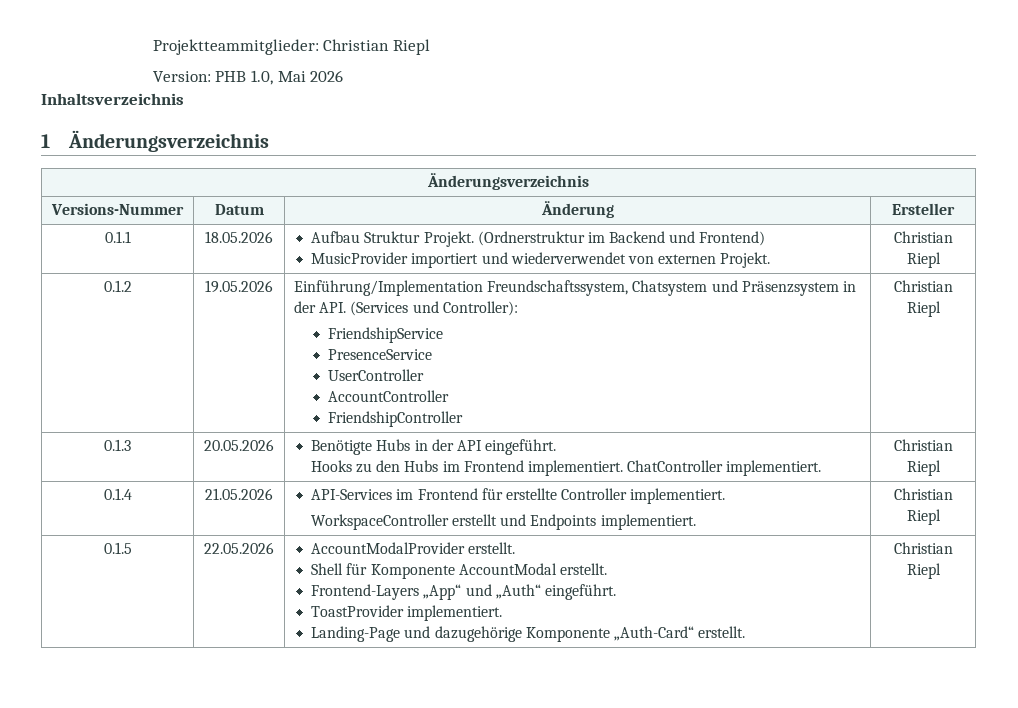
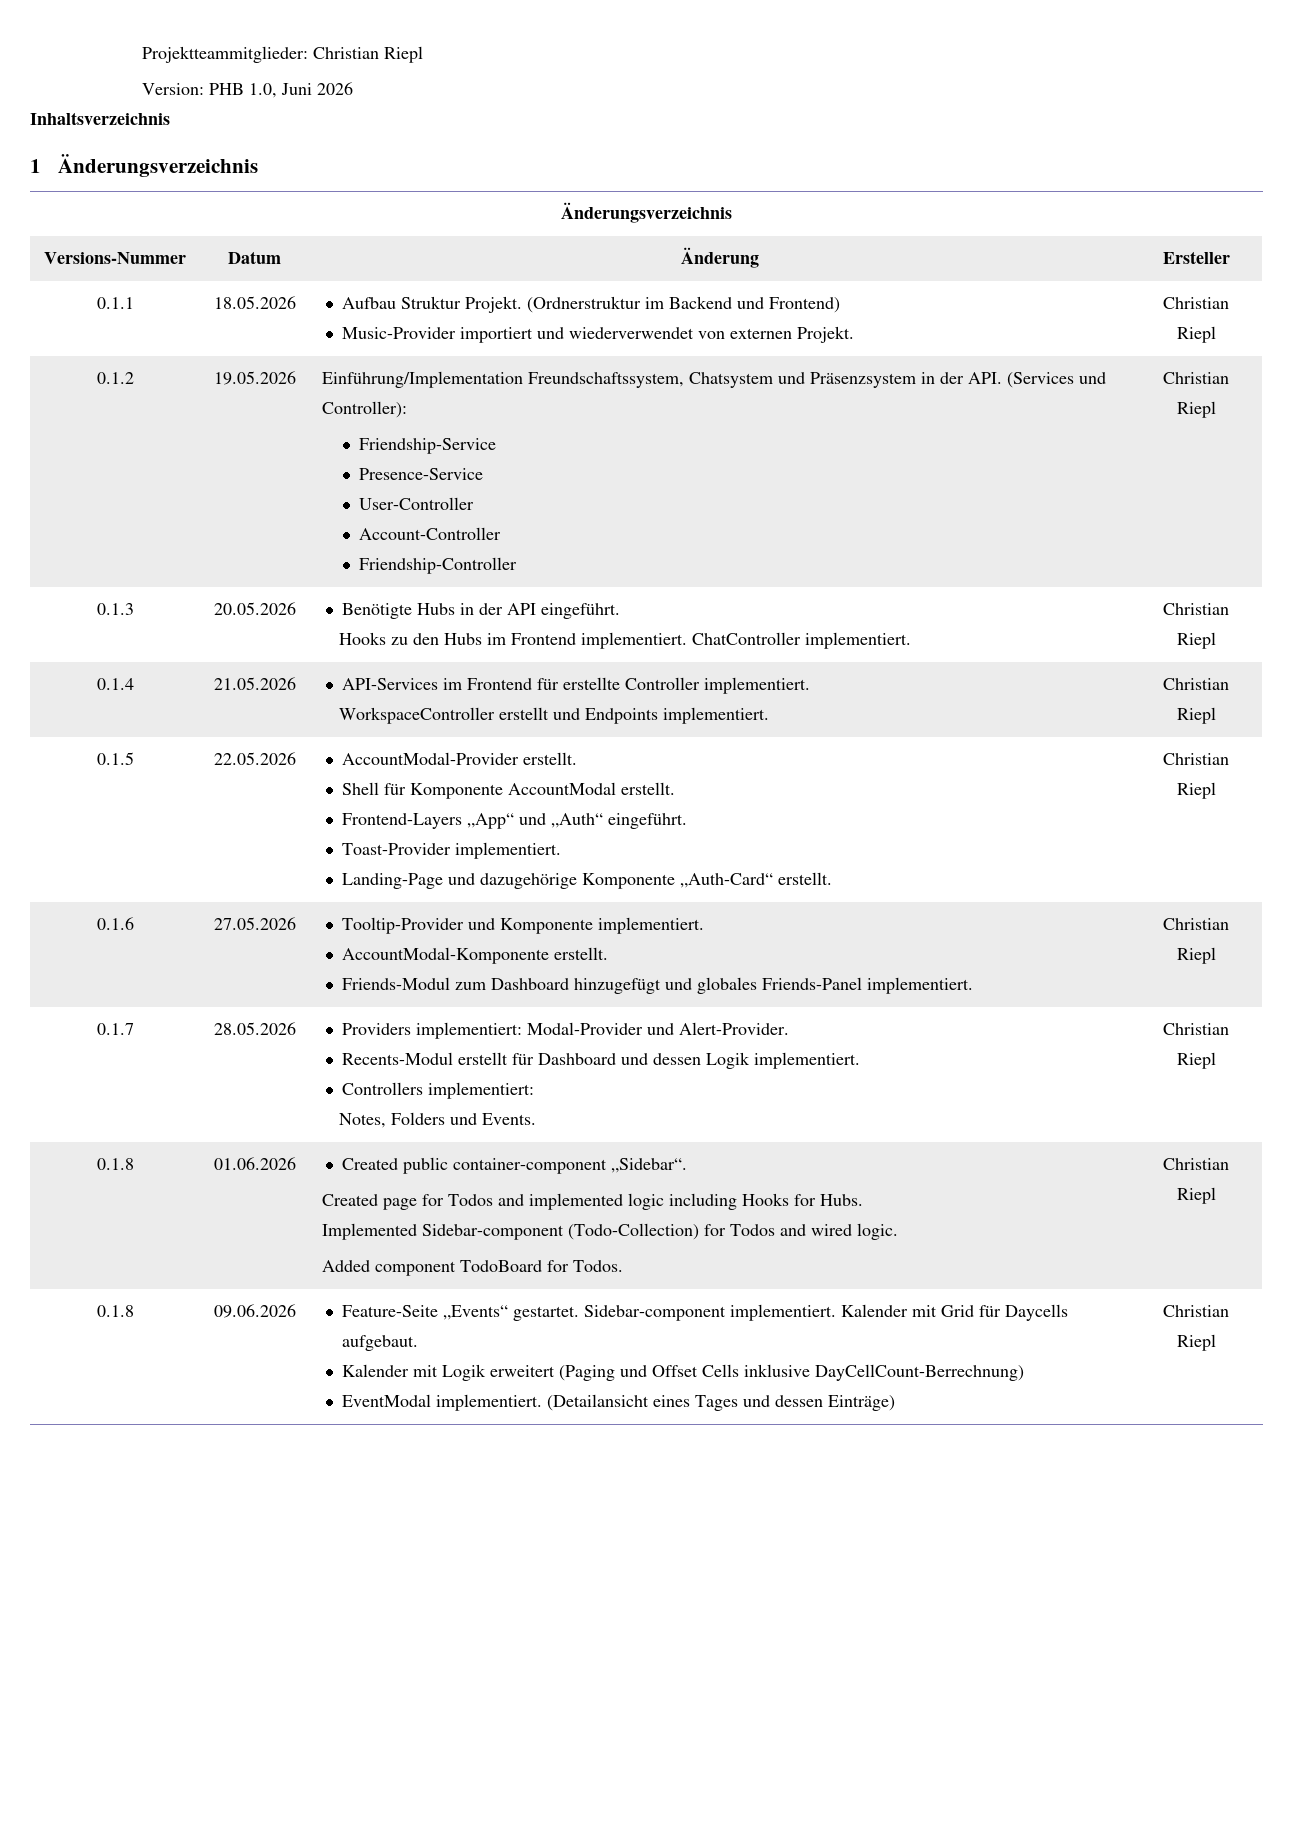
- Version: PHB 1.0, Mai 2026
+ Version: PHB 1.0, Juni 2026
  0.1.1 | 18.05.2026 | Aufbau Struktur Projekt. (Ordnerstruktur im Backend und Frontend)
- MusicProvider importiert und wiederverwendet von externen Projekt. | Christian Riepl
+ Music-Provider importiert und wiederverwendet von externen Projekt. | Christian Riepl
  0.1.2 | 19.05.2026 | Einführung/Implementation Freundschaftssystem, Chatsystem und Präsenzsystem in der API. (Services und Controller):
- FriendshipService
- PresenceService
- UserController
- AccountController
- FriendshipController | Christian Riepl
+ Friendship-Service
+ Presence-Service
+ User-Controller
+ Account-Controller
+ Friendship-Controller | Christian Riepl
- 0.1.5 | 22.05.2026 | AccountModalProvider erstellt.
+ 0.1.5 | 22.05.2026 | AccountModal-Provider erstellt.
  Shell für Komponente AccountModal erstellt.
  Frontend-Layers „App“ und „Auth“ eingeführt.
- ToastProvider implementiert.
+ Toast-Provider implementiert.
+ 0.1.6 | 27.05.2026 | Tooltip-Provider und Komponente implementiert.
+ AccountModal-Komponente erstellt.
+ Friends-Modul zum Dashboard hinzugefügt und globales Friends-Panel implementiert. | Christian Riepl
+ 0.1.7 | 28.05.2026 | Providers implementiert: Modal-Provider und Alert-Provider.
+ Recents-Modul erstellt für Dashboard und dessen Logik implementiert.
+ Controllers implementiert:
+ Notes, Folders und Events. | Christian Riepl
+ 0.1.8 | 01.06.2026 | Created public container-component „Sidebar“.
+ Created page for Todos and implemented logic including Hooks for Hubs.
+ Implemented Sidebar-component (Todo-Collection) for Todos and wired logic.
+ Added component TodoBoard for Todos. | Christian Riepl
+ 0.1.8 | 09.06.2026 | Feature-Seite „Events“ gestartet. Sidebar-component implementiert. Kalender mit Grid für Daycells aufgebaut.
+ Kalender mit Logik erweitert (Paging und Offset Cells inklusive DayCellCount-Berrechnung)
+ EventModal implementiert. (Detailansicht eines Tages und dessen Einträge) | Christian Riepl

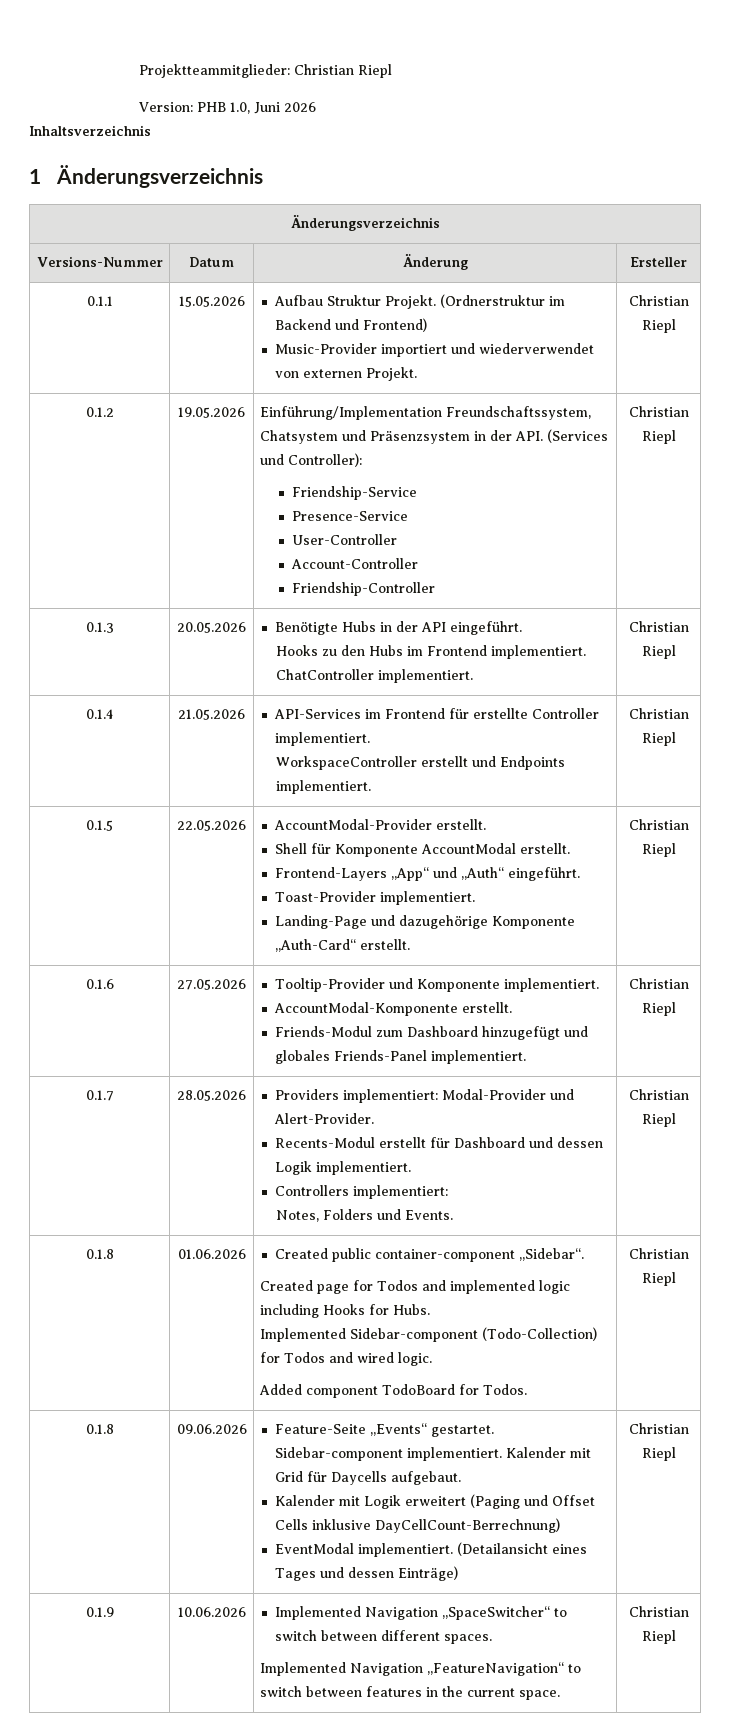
- 0.1.1 | 18.05.2026 | Aufbau Struktur Projekt. (Ordnerstruktur im Backend und Frontend)
+ 0.1.1 | 15.05.2026 | Aufbau Struktur Projekt. (Ordnerstruktur im Backend und Frontend)
+ 0.1.9 | 10.06.2026 | Implemented Navigation „SpaceSwitcher“ to switch between different spaces.
+ Implemented Navigation „FeatureNavigation“ to switch between features in the current space. | Christian Riepl

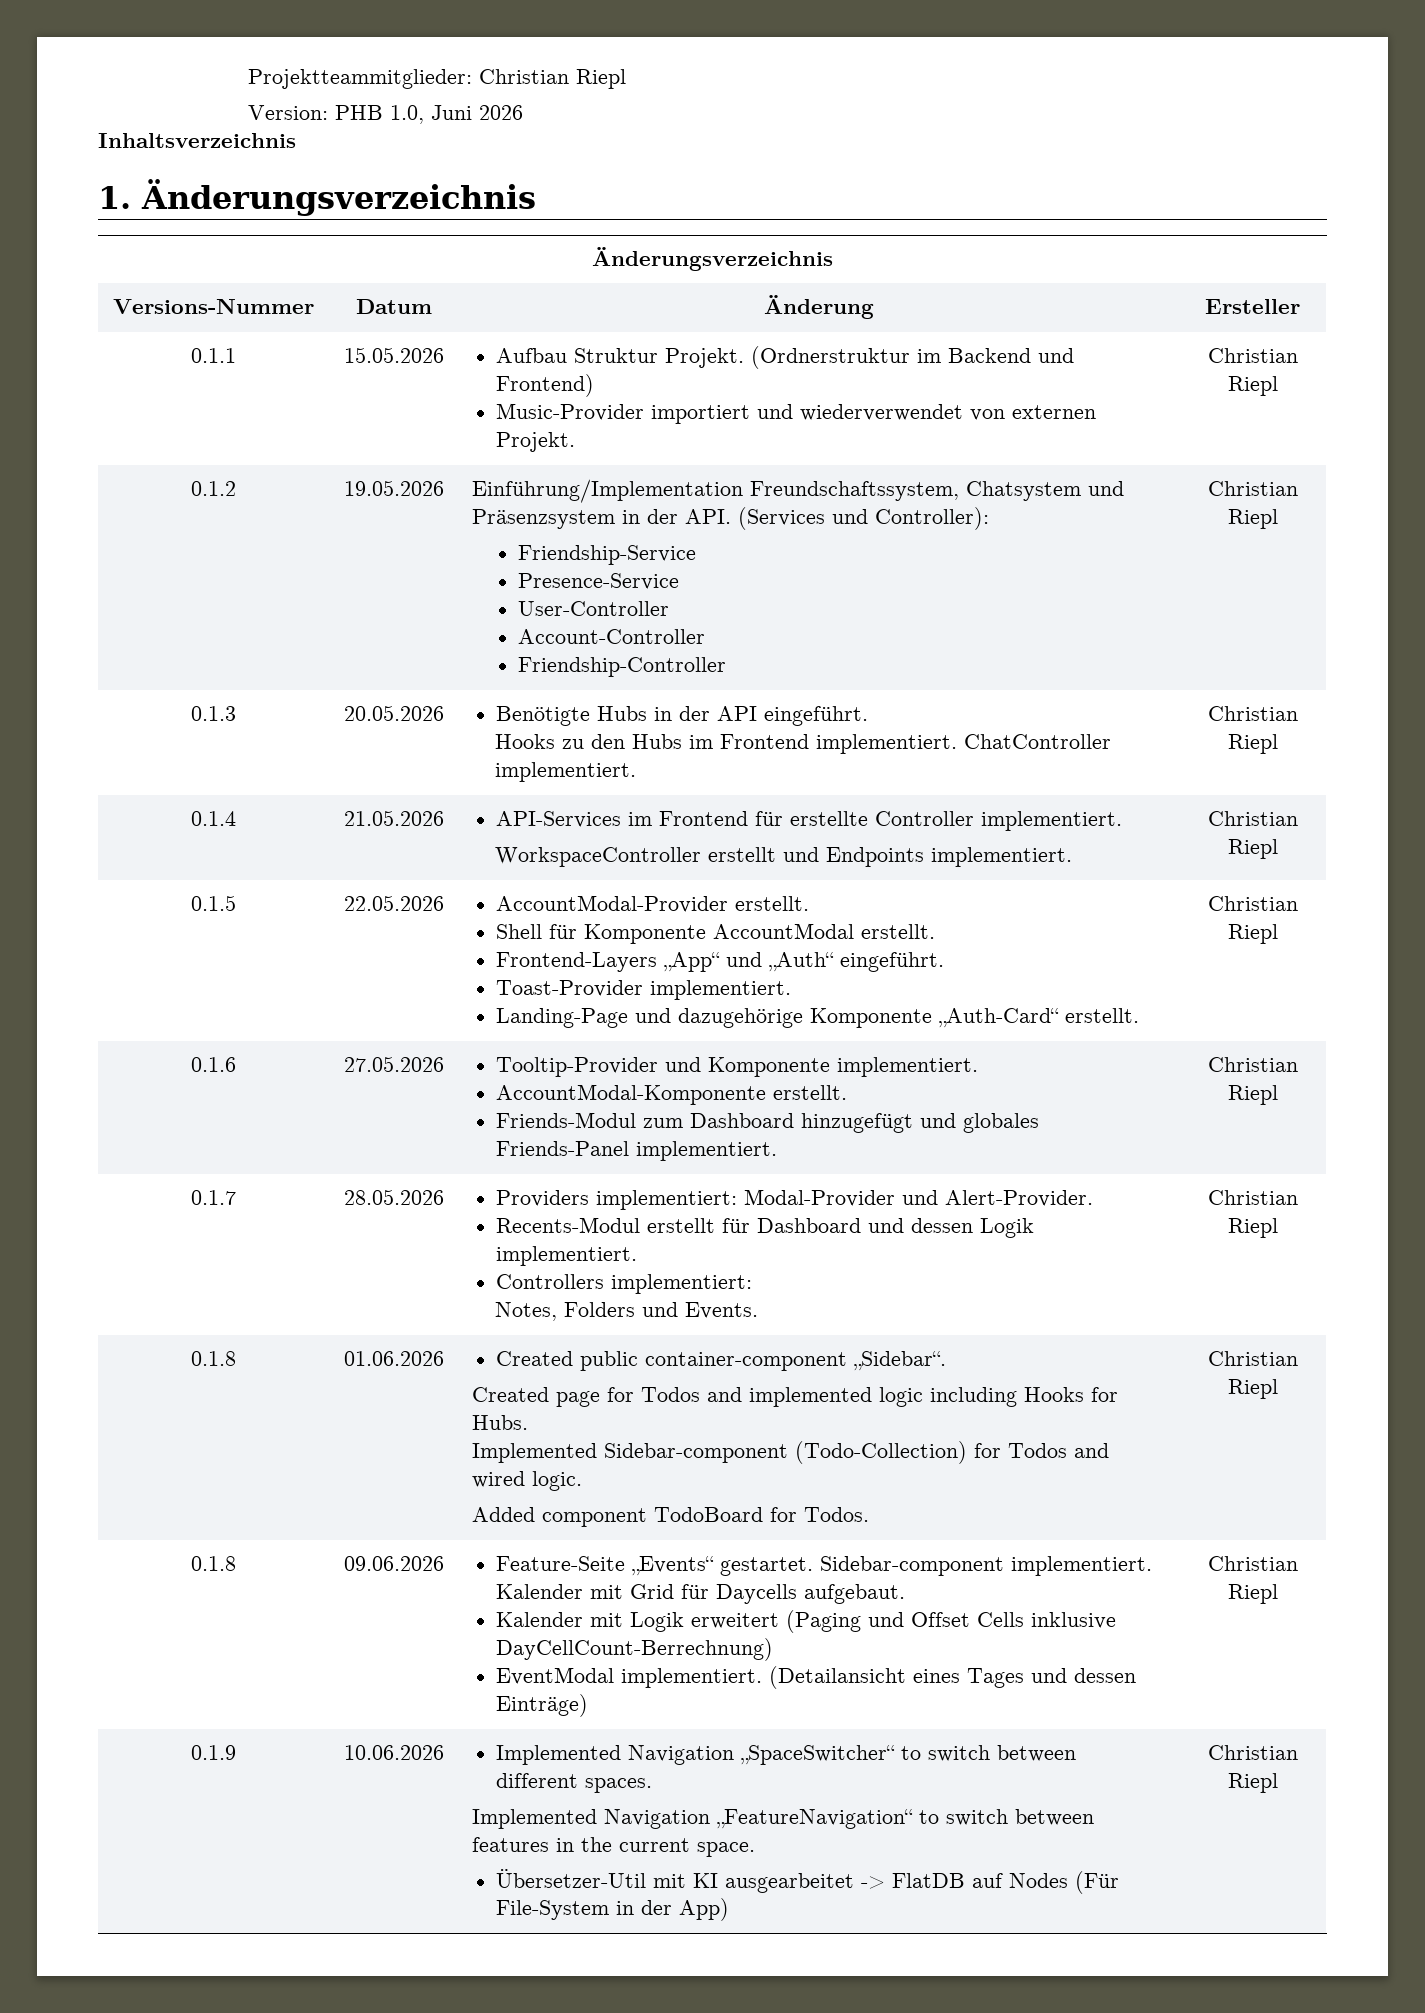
- 1 Änderungsverzeichnis
+ 1. Änderungsverzeichnis
  0.1.9 | 10.06.2026 | Implemented Navigation „SpaceSwitcher“ to switch between different spaces.
- Implemented Navigation „FeatureNavigation“ to switch between features in the current space. | Christian Riepl
+ Implemented Navigation „FeatureNavigation“ to switch between features in the current space.
+ Übersetzer-Util mit KI ausgearbeitet -> FlatDB auf Nodes (Für File-System in der App) | Christian Riepl

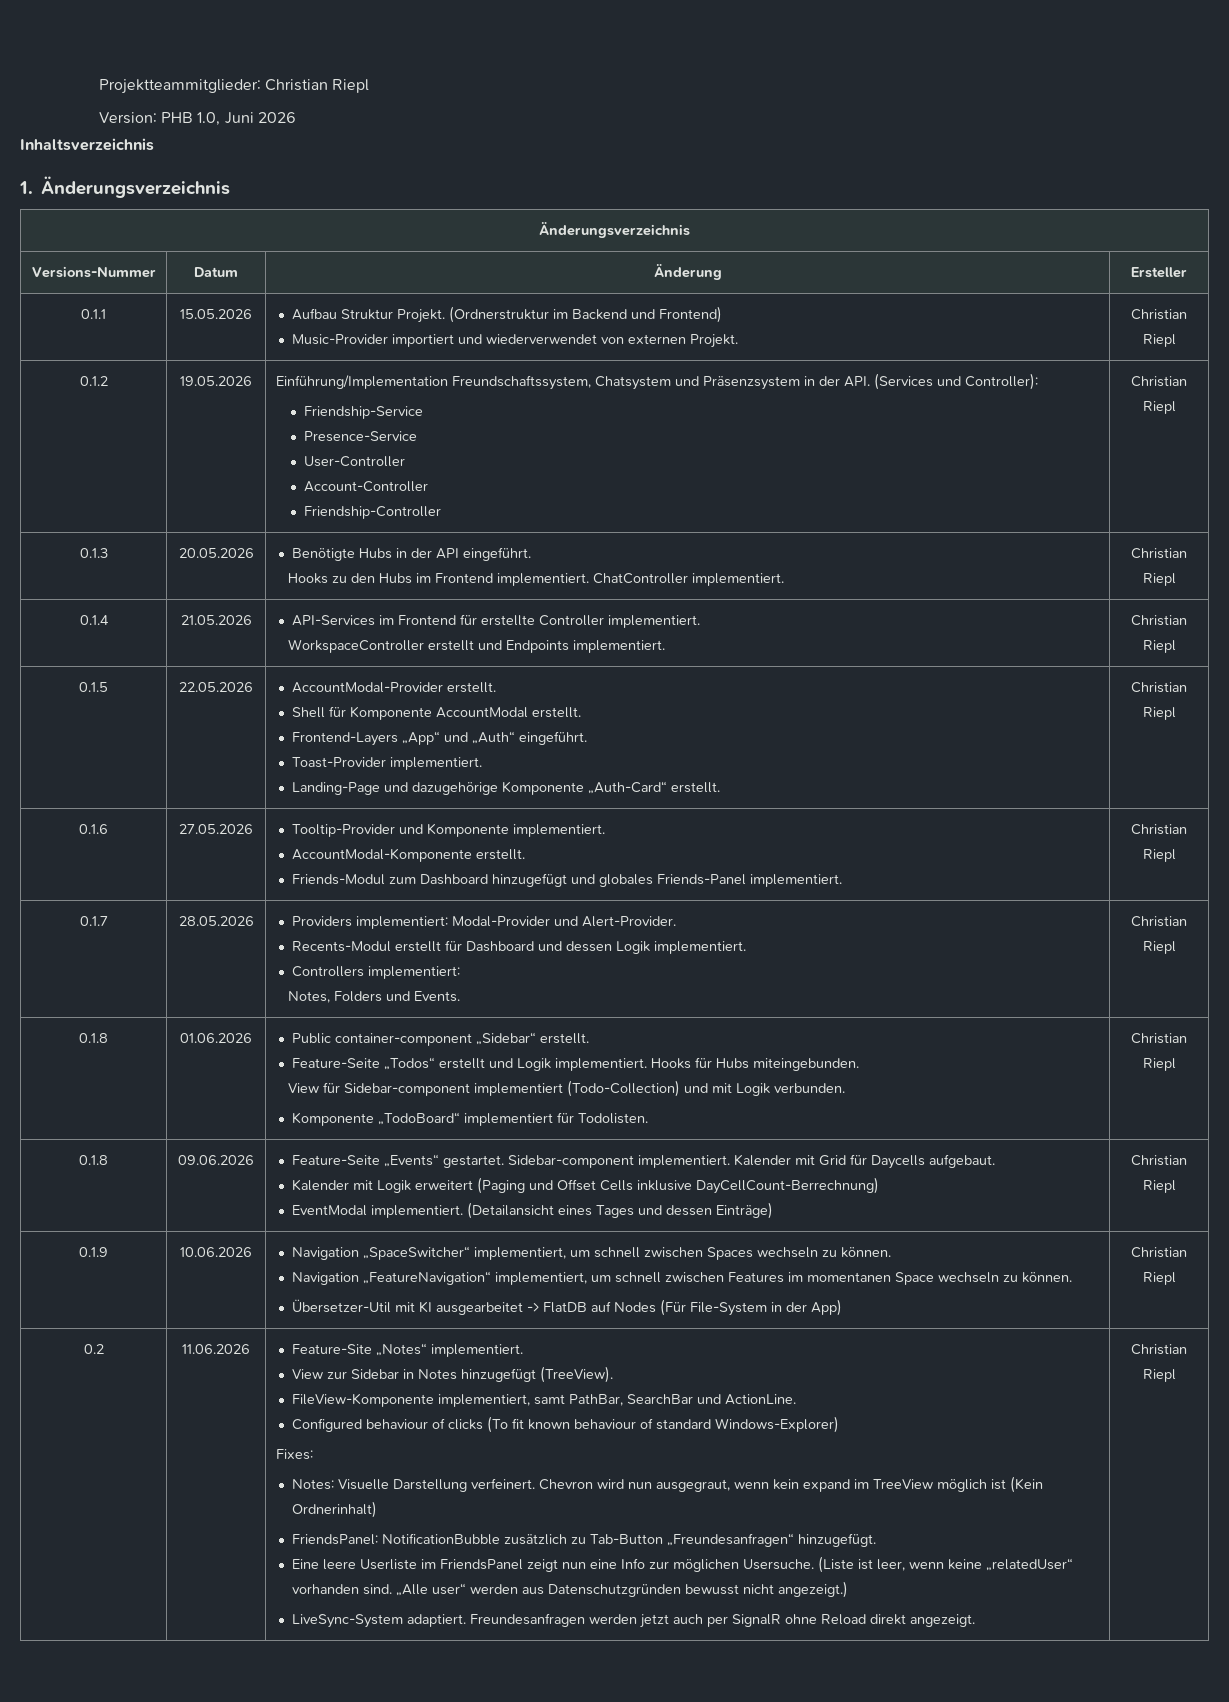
- 0.1.8 | 01.06.2026 | Created public container-component „Sidebar“.
- Created page for Todos and implemented logic including Hooks for Hubs.
- Implemented Sidebar-component (Todo-Collection) for Todos and wired logic.
- Added component TodoBoard for Todos. | Christian Riepl
+ 0.1.8 | 01.06.2026 | Public container-component „Sidebar“ erstellt.
+ Feature-Seite „Todos“ erstellt und Logik implementiert. Hooks für Hubs miteingebunden.
+ View für Sidebar-component implementiert (Todo-Collection) und mit Logik verbunden.
+ Komponente „TodoBoard“ implementiert für Todolisten. | Christian Riepl
- 0.1.9 | 10.06.2026 | Implemented Navigation „SpaceSwitcher“ to switch between different spaces.
- Implemented Navigation „FeatureNavigation“ to switch between features in the current space.
+ 0.1.9 | 10.06.2026 | Navigation „SpaceSwitcher“ implementiert, um schnell zwischen Spaces wechseln zu können.
+ Navigation „FeatureNavigation“ implementiert, um schnell zwischen Features im momentanen Space wechseln zu können.
+ 0.2 | 11.06.2026 | Feature-Site „Notes“ implementiert.
+ View zur Sidebar in Notes hinzugefügt (TreeView).
+ FileView-Komponente implementiert, samt PathBar, SearchBar und ActionLine.
+ Configured behaviour of clicks (To fit known behaviour of standard Windows-Explorer)
+ Fixes:
+ Notes: Visuelle Darstellung verfeinert. Chevron wird nun ausgegraut, wenn kein expand im TreeView möglich ist (Kein Ordnerinhalt)
+ FriendsPanel: NotificationBubble zusätzlich zu Tab-Button „Freundesanfragen“ hinzugefügt.
+ Eine leere Userliste im FriendsPanel zeigt nun eine Info zur möglichen Usersuche. (Liste ist leer, wenn keine „relatedUser“ vorhanden sind. „Alle user“ werden aus Datenschutzgründen bewusst nicht angezeigt.)
+ LiveSync-System adaptiert. Freundesanfragen werden jetzt auch per SignalR ohne Reload direkt angezeigt. | Christian Riepl

